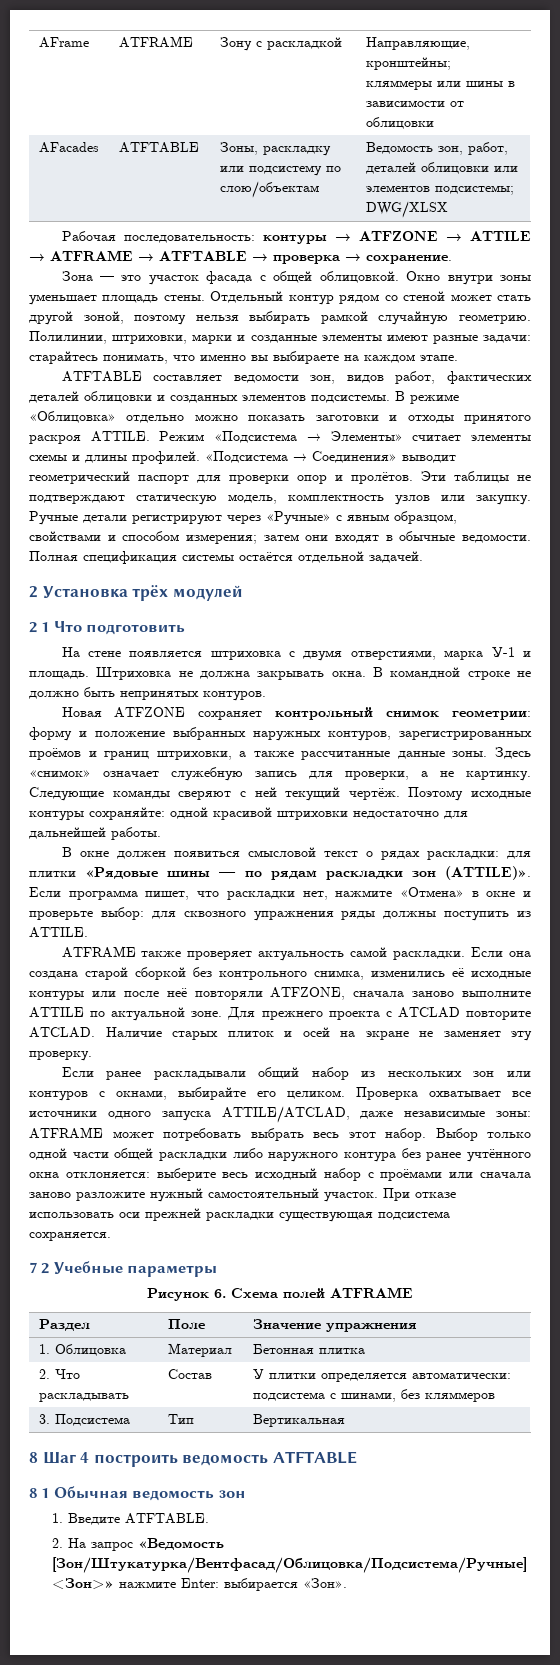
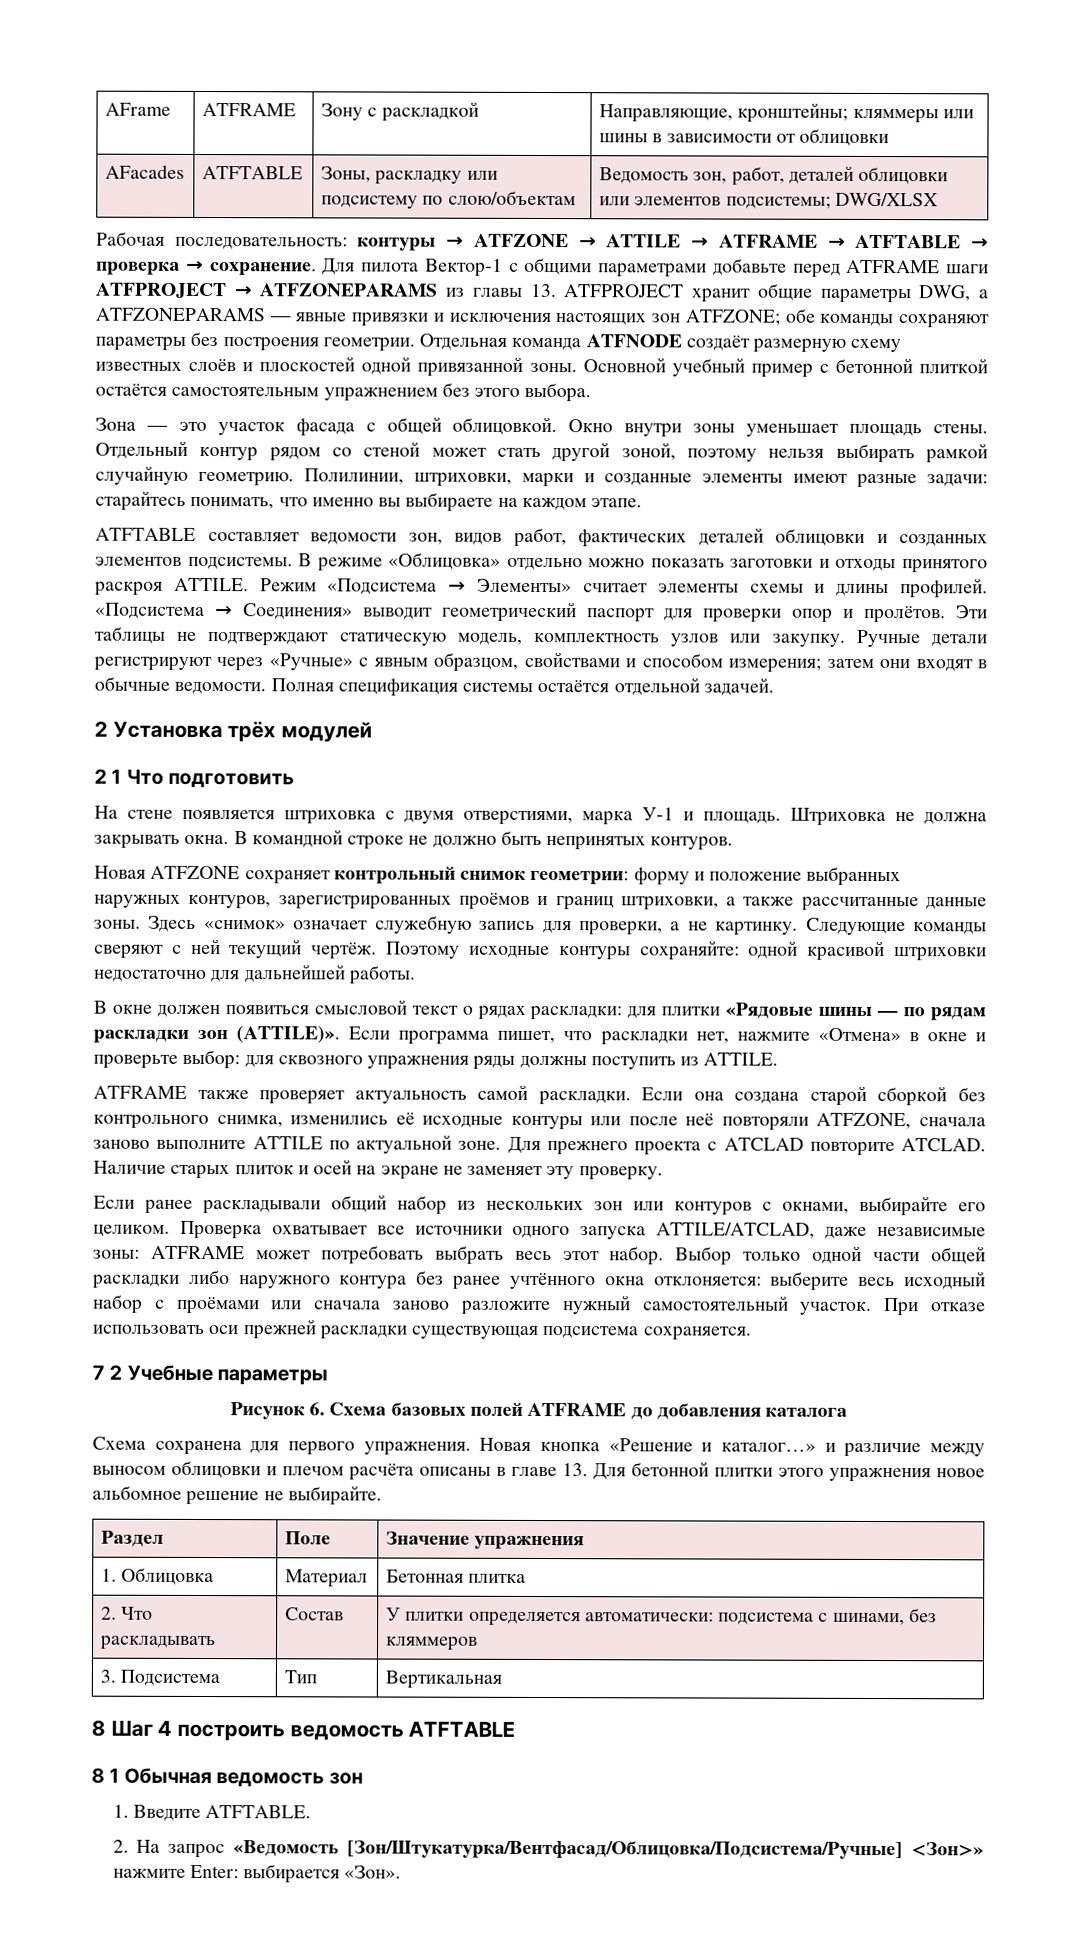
+ Для пилота Вектор-1 с общими параметрами добавьте перед ATFRAME шаги ATFPROJECT → ATFZONEPARAMS из главы 13. ATFPROJECT хранит общие параметры DWG, а ATFZONEPARAMS — явные привязки и исключения настоящих зон ATFZONE; обе команды сохраняют параметры без построения геометрии. Отдельная команда ATFNODE создаёт размерную схему известных слоёв и плоскостей одной привязанной зоны. Основной учебный пример с бетонной плиткой остаётся самостоятельным упражнением без этого выбора.
- Рисунок 6. Схема полей ATFRAME
+ Рисунок 6. Схема базовых полей ATFRAME до добавления каталога
+ Схема сохранена для первого упражнения. Новая кнопка «Решение и каталог…» и различие между выносом облицовки и плечом расчёта описаны в главе 13. Для бетонной плитки этого упражнения новое альбомное решение не выбирайте.

